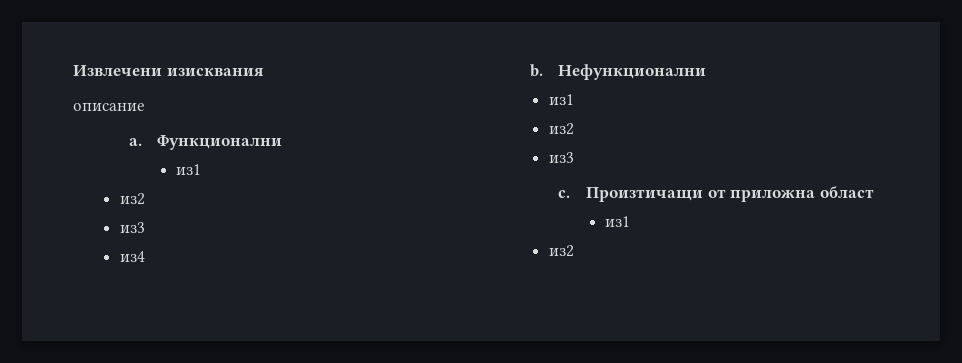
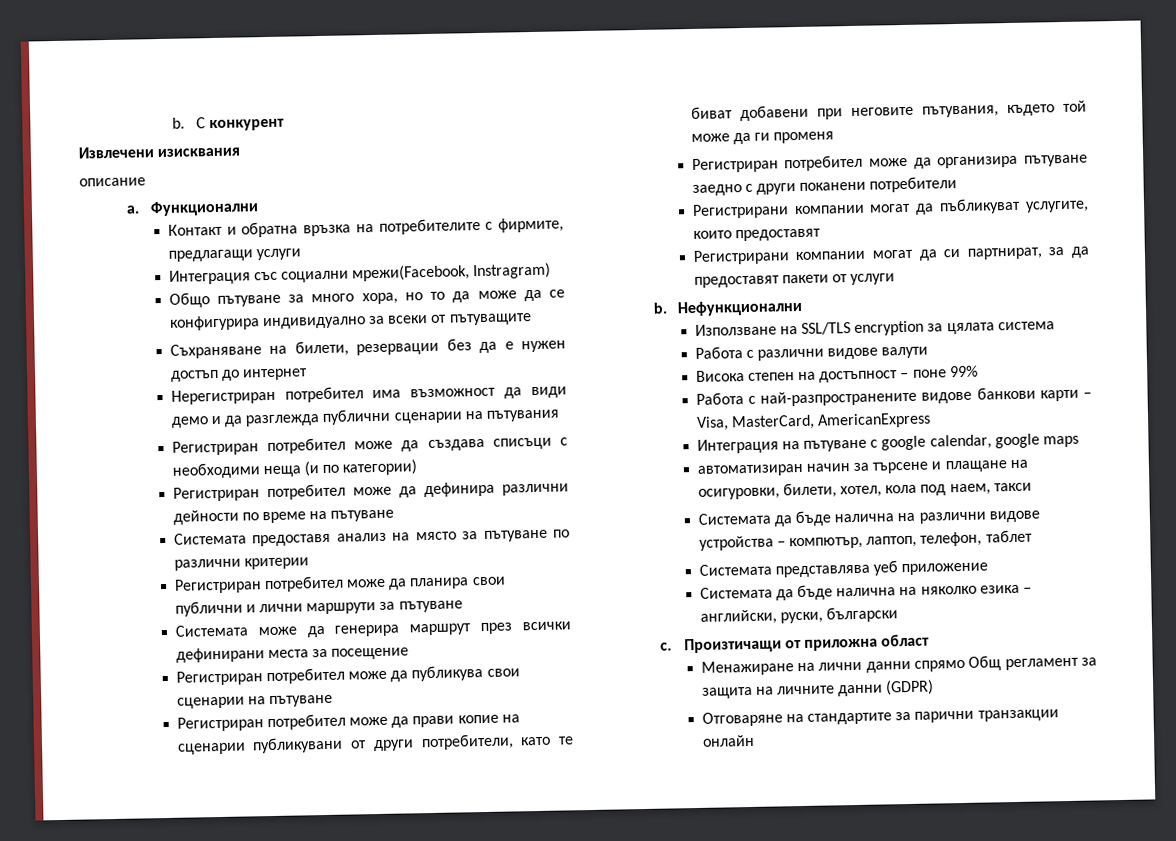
+ b. С конкурент
  Функционални
- из1
- из2
- из3
- из4
+ Контакт и обратна връзка на потребителите с фирмите, предлагащи услуги
+ Интеграция със социални мрежи(Facebook, Instragram)
+ Общо пътуване за много хора, но то да може да се конфигурира индивидуално за всеки от пътуващите
+ Съхраняване на билети, резервации без да е нужен достъп до интернет
+ Нерегистриран потребител има възможност да види демо и да разглежда публични сценарии на пътувания
+ Регистриран потребител може да създава списъци с необходими неща (и по категории)
+ Регистриран потребител може да дефинира различни дейности по време на пътуване
+ Системата предоставя анализ на място за пътуване по различни критерии
+ Регистриран потребител може да планира свои публични и лични маршрути за пътуване
+ Системата може да генерира маршрут през всички дефинирани места за посещение
+ Регистриран потребител може да публикува свои сценарии на пътуване
+ Регистриран потребител може да прави копие на сценарии публикувани от други потребители, като те биват добавени при неговите пътувания, където той може да ги променя
+ Регистриран потребител може да организира пътуване заедно с други поканени потребители
+ Регистрирани компании могат да пъбликуват услугите, които предоставят
+ Регистрирани компании могат да си партнират, за да предоставят пакети от услуги
  b. Нефункционални
- из1
- из2
- из3
+ Използване на SSL/TLS encryption за цялата система
+ Работа с различни видове валути
+ Висока степен на достъпност – поне 99%
+ Работа с най-разпространените видове банкови карти – Visa, MasterCard, AmericanExpress
+ Интеграция на пътуване с google calendar, google maps
+ автоматизиран начин за търсене и плащане на осигуровки, билети, хотел, кола под наем, такси
+ Системата да бъде налична на различни видове устройства – компютър, лаптоп, телефон, таблет
+ Системата представлява уеб приложение
+ Системата да бъде налична на няколко езика – английски, руски, български
  Произтичащи от приложна област
- из1
- из2
+ Менажиране на лични данни спрямо Общ регламент за защита на личните данни (GDPR)
+ Отговаряне на стандартите за парични транзакции онлайн

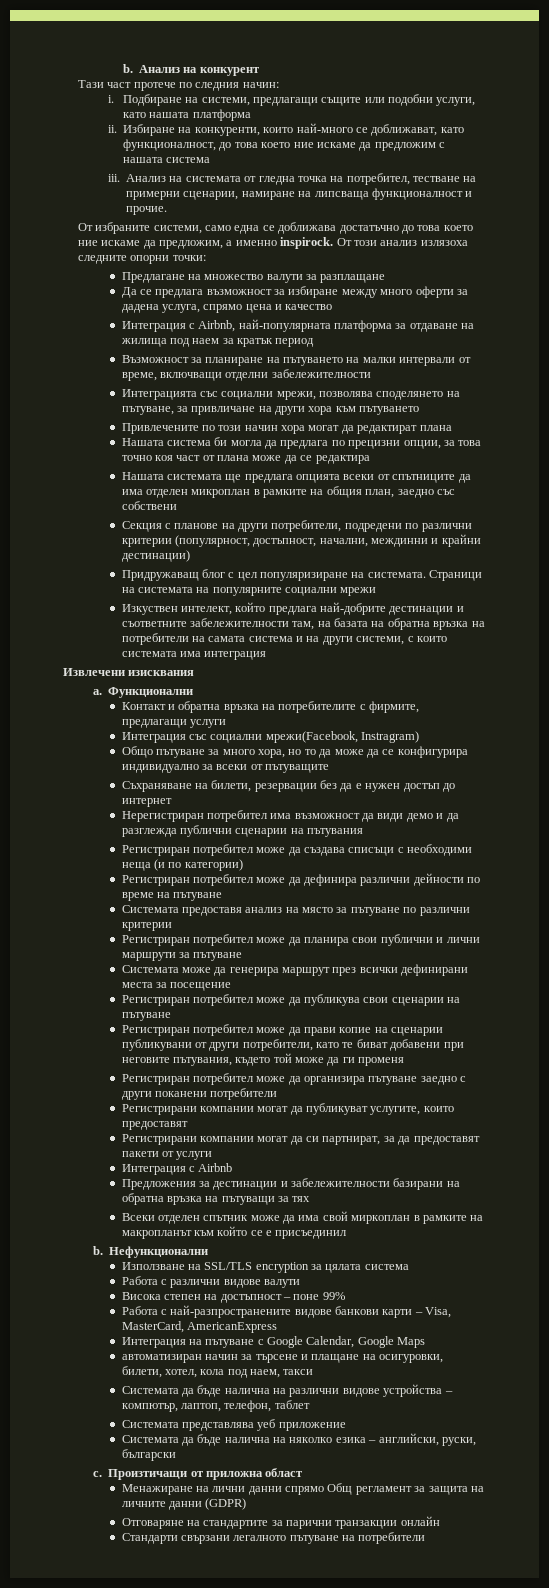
- b. С конкурент
+ b. Анализ на конкурент
+ Тази част протече по следния начин:
+ i. Подбиране на системи, предлагащи същите или подобни услуги, като нашата платформа
+ ii. Избиране на конкуренти, които най-много се доближават, като функционалност, до това което ние искаме да предложим с нашата система
+ iii. Анализ на системата от гледна точка на потребител, тестване на примерни сценарии, намиране на липсваща функционалност и прочие.
+ От избраните системи, само една се доближава достатъчно до това което ние искаме да предложим, а именно inspirock. От този анализ излязоха следните опорни точки:
+ Предлагане на множество валути за разплащане
+ Да се предлага възможност за избиране между много оферти за дадена услуга, спрямо цена и качество
+ Интеграция с Airbnb, най-популярната платформа за отдаване на жилища под наем за кратък период
+ Възможност за планиране на пътуването на малки интервали от време, включващи отделни забележителности
+ Интеграцията със социални мрежи, позволява споделянето на пътуване, за привличане на други хора към пътуването
+ Привлечените по този начин хора могат да редактират плана
+ Нашата система би могла да предлага по прецизни опции, за това точно коя част от плана може да се редактира
+ Нашата системата ще предлага опцията всеки от спътниците да има отделен микроплан в рамките на общия план, заедно със собствени
+ Секция с планове на други потребители, подредени по различни критерии (популярност, достъпност, начални, междинни и крайни дестинации)
+ Придружаващ блог с цел популяризиране на системата. Страници на системата на популярните социални мрежи
+ Изкуствен интелект, който предлага най-добрите дестинации и съответните забележителности там, на базата на обратна връзка на потребители на самата система и на други системи, с които системата има интеграция
- описание
- Регистрирани компании могат да пъбликуват услугите, които предоставят
+ Регистрирани компании могат да публикуват услугите, които предоставят
+ Интеграция с Airbnb
+ Предложения за дестинации и забележителности базирани на обратна връзка на пътуващи за тях
+ Всеки отделен спътник може да има свой миркоплан в рамките на макропланът към който се е присъединил
- Интеграция на пътуване с google calendar, google maps
+ Интеграция на пътуване с Google Calendar, Google Maps
+ Стандарти свързани легалното пътуване на потребители

